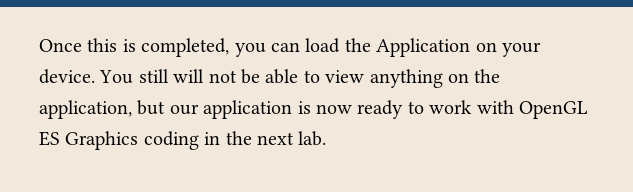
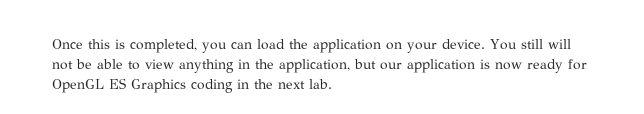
- Once this is completed, you can load the Application on your device.
+ Once this is completed, you can load the application on your device.
- You still will not be able to view anything on the application, but our application is now ready to work with OpenGL ES Graphics coding in the next lab.
+ You still will not be able to view anything in the application, but our application is now ready for OpenGL ES Graphics coding in the next lab.

